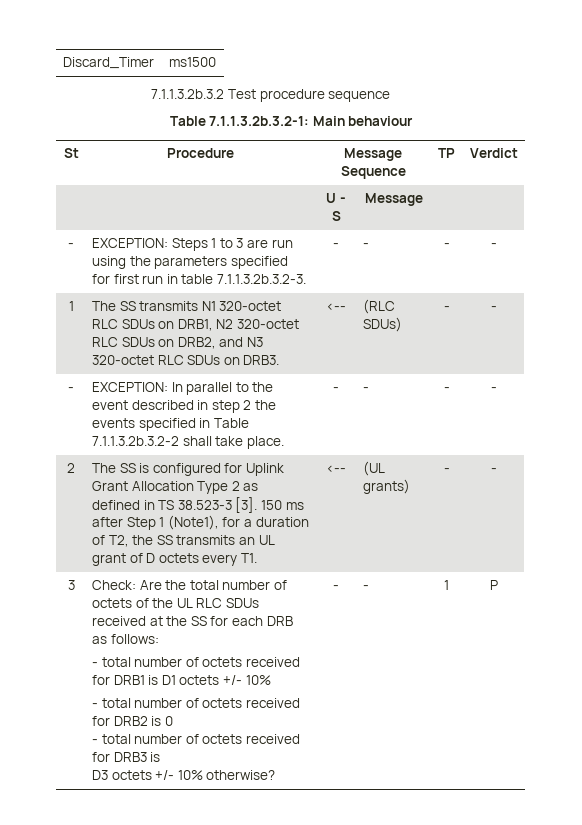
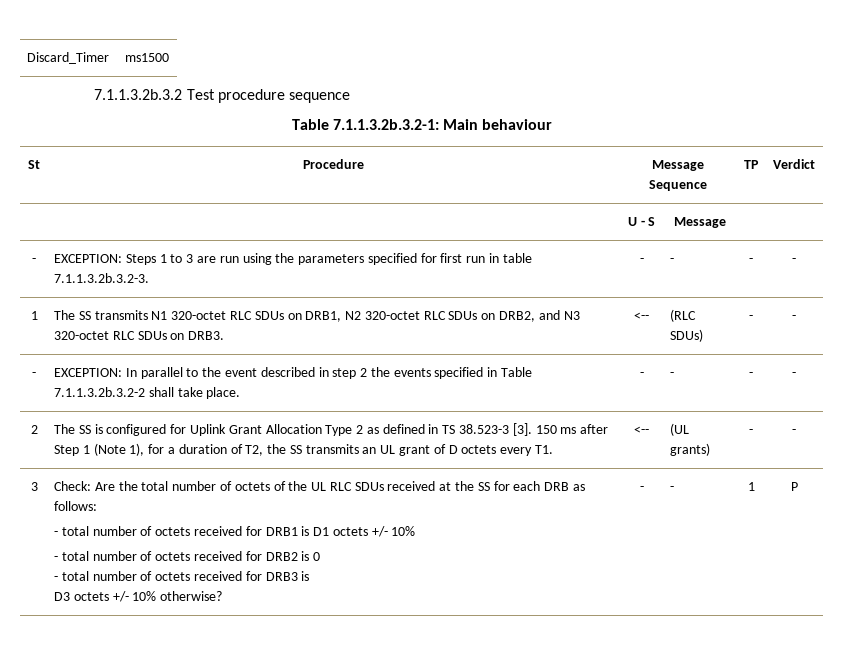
- 150 ms after Step 1 (Note1), for a duration of T2, the SS transmits an UL grant of D octets every T1.
+ 150 ms after Step 1 (Note 1), for a duration of T2, the SS transmits an UL grant of D octets every T1.

